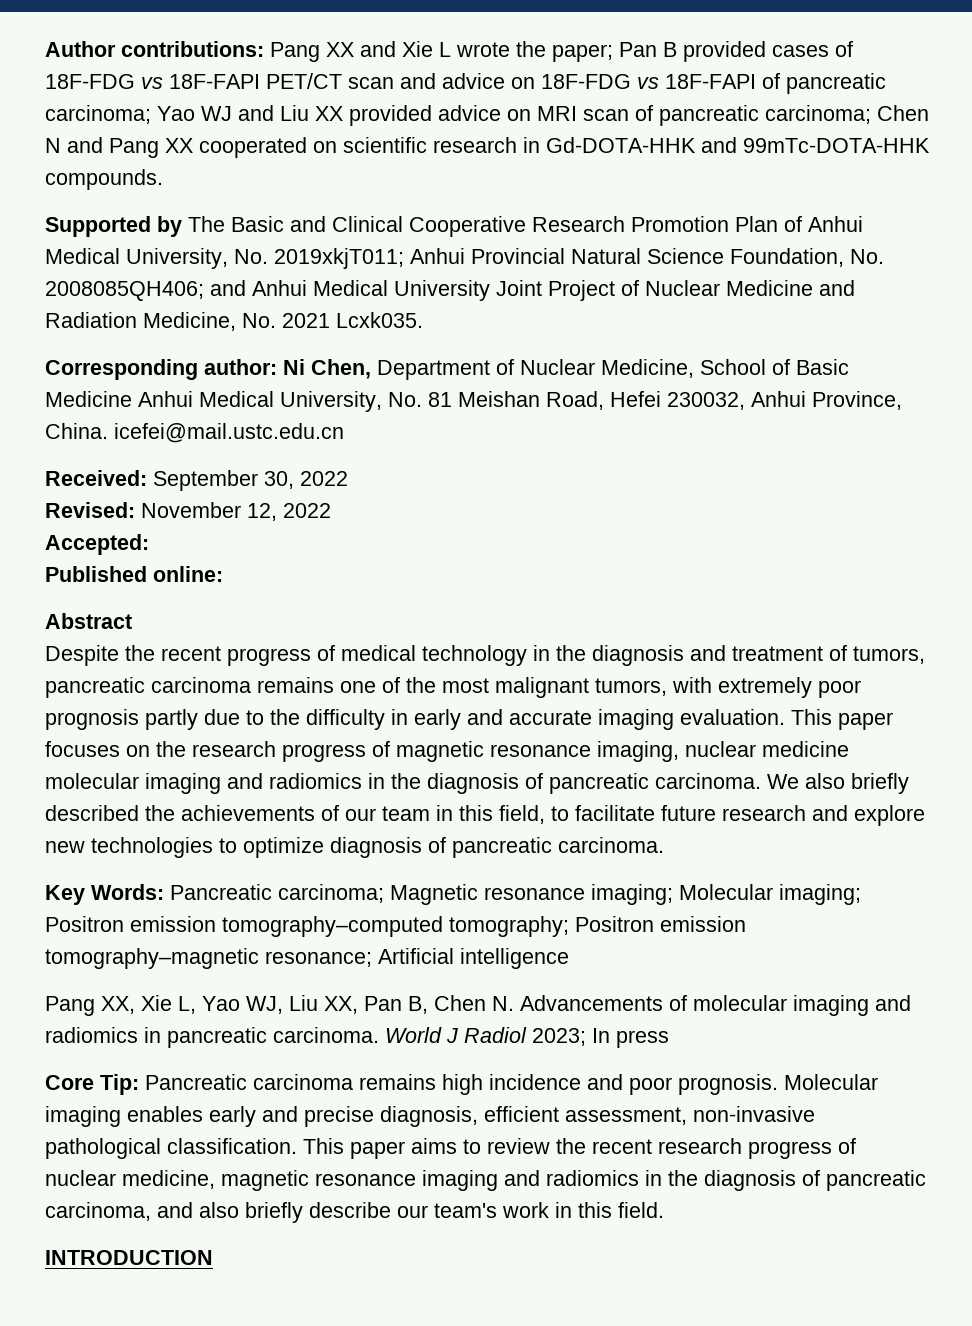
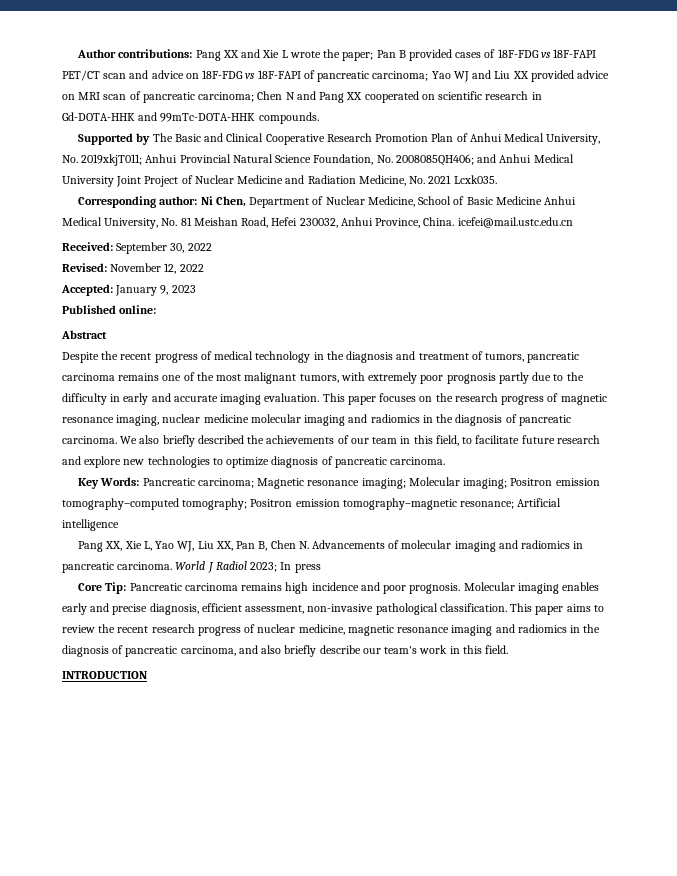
- Accepted:
+ Accepted: January 9, 2023

